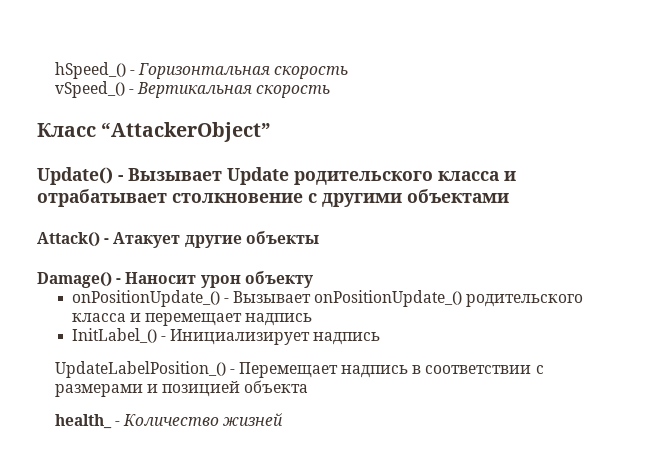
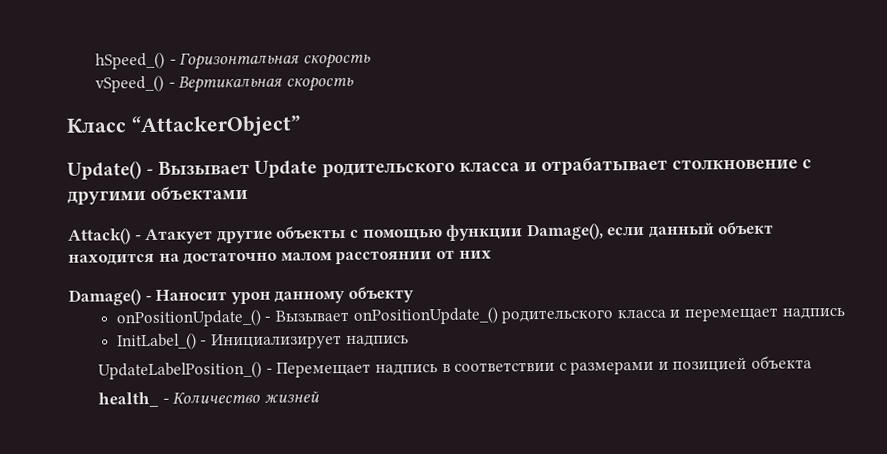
- Attack() - Атакует другие объекты
+ Attack() - Атакует другие объекты с помощью функции Damage(), если данный объект находится на достаточно малом расстоянии от них
- Damage() - Наносит урон объекту
+ Damage() - Наносит урон данному объекту

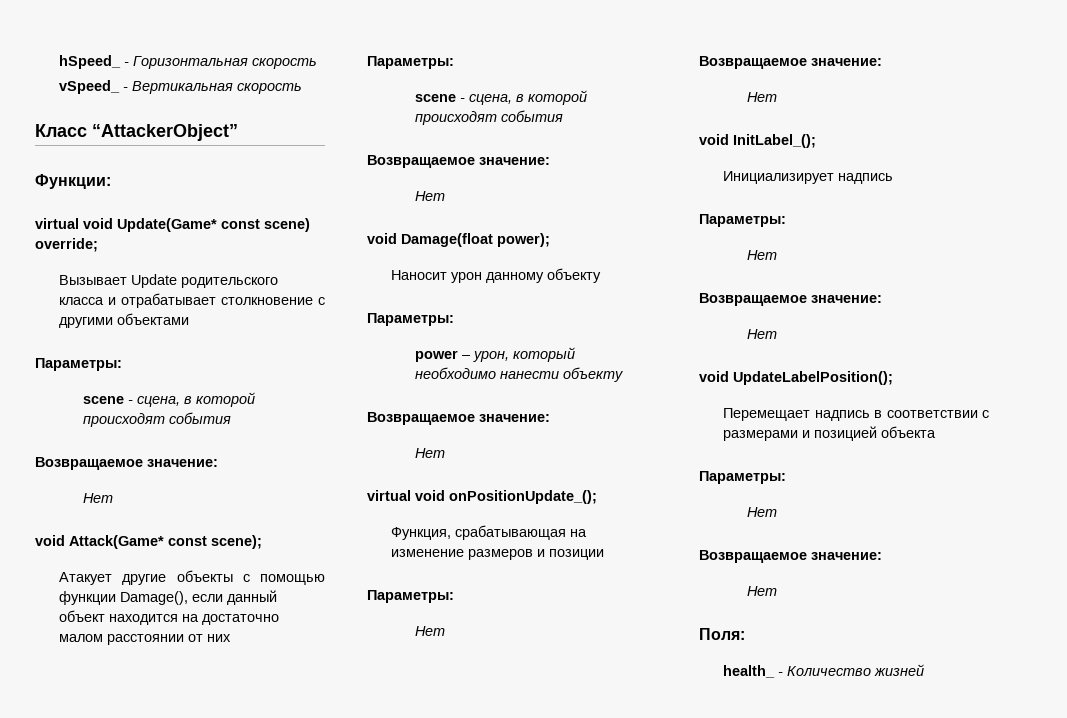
- hSpeed_() - Горизонтальная скорость
+ hSpeed_ - Горизонтальная скорость
- vSpeed_() - Вертикальная скорость
+ vSpeed_ - Вертикальная скорость
- Update() - Вызывает Update родительского класса и отрабатывает столкновение с другими объектами
- Attack() - Атакует другие объекты с помощью функции Damage(), если данный объект находится на достаточно малом расстоянии от них
- Damage() - Наносит урон данному объекту
- onPositionUpdate_() - Вызывает onPositionUpdate_() родительского класса и перемещает надпись
- InitLabel_() - Инициализирует надпись
- UpdateLabelPosition_() - Перемещает надпись в соответствии с размерами и позицией объекта
+ Функции:
+ virtual void Update(Game* const scene) override;
+ Вызывает Update родительского класса и отрабатывает столкновение с другими объектами
+ Параметры:
+ scene - сцена, в которой происходят события
+ Возвращаемое значение:
+ Нет
+ void Attack(Game* const scene);
+ Атакует другие объекты с помощью функции Damage(), если данный объект находится на достаточно малом расстоянии от них
+ Параметры:
+ scene - сцена, в которой происходят события
+ Возвращаемое значение:
+ Нет
+ void Damage(float power);
+ Наносит урон данному объекту
+ Параметры:
+ power – урон, который необходимо нанести объекту
+ Возвращаемое значение:
+ Нет
+ virtual void onPositionUpdate_();
+ Функция, срабатывающая на изменение размеров и позиции
+ Параметры:
+ Нет
+ Возвращаемое значение:
+ Нет
+ void InitLabel_();
+ Инициализирует надпись
+ Параметры:
+ Нет
+ Возвращаемое значение:
+ Нет
+ void UpdateLabelPosition();
+ Перемещает надпись в соответствии с размерами и позицией объекта
+ Параметры:
+ Нет
+ Возвращаемое значение:
+ Нет
+ Поля:

